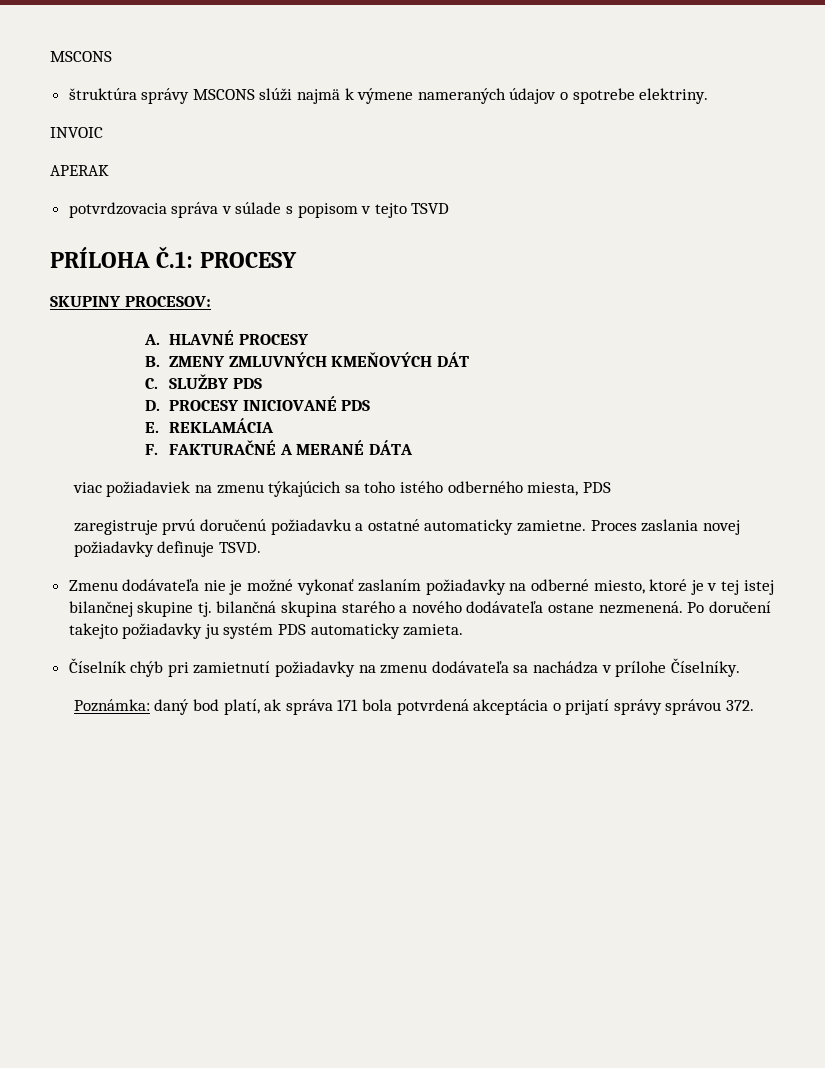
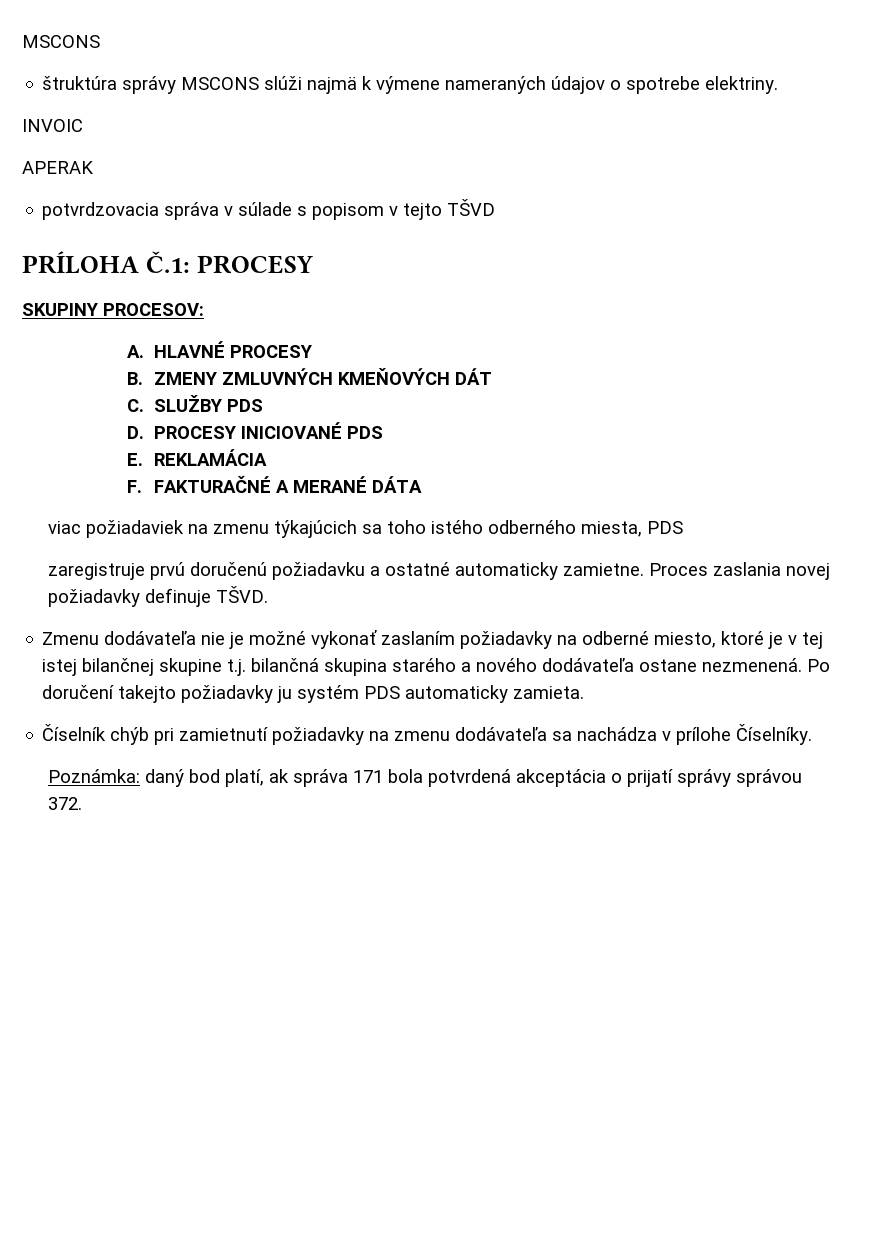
- potvrdzovacia správa v súlade s popisom v tejto TSVD
+ potvrdzovacia správa v súlade s popisom v tejto TŠVD
- Proces zaslania novej požiadavky definuje TSVD.
+ Proces zaslania novej požiadavky definuje TŠVD.
- Zmenu dodávateľa nie je možné vykonať zaslaním požiadavky na odberné miesto, ktoré je v tej istej bilančnej skupine tj. bilančná skupina starého a nového dodávateľa ostane nezmenená.
+ Zmenu dodávateľa nie je možné vykonať zaslaním požiadavky na odberné miesto, ktoré je v tej istej bilančnej skupine t.j. bilančná skupina starého a nového dodávateľa ostane nezmenená.

